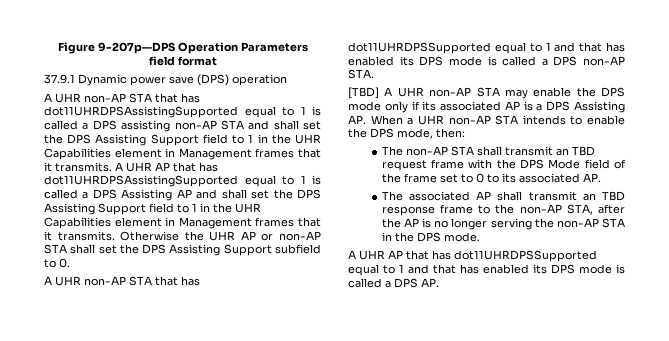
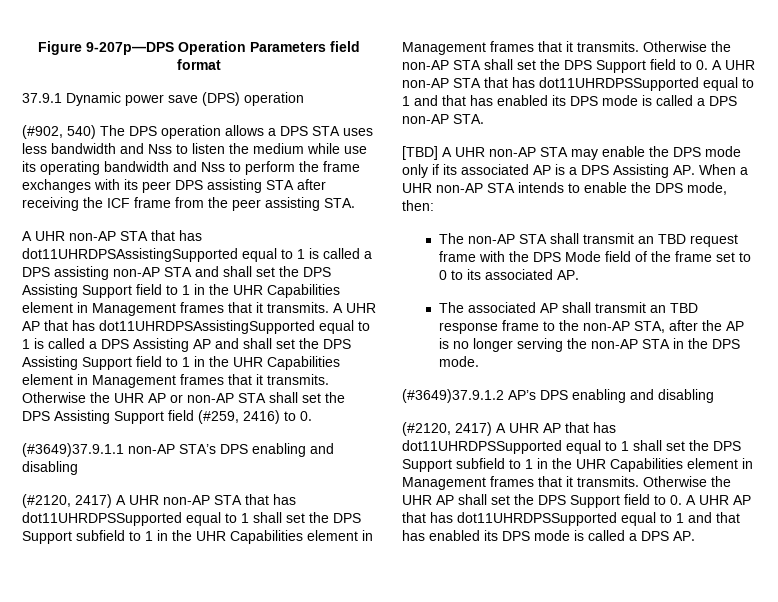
+ (#902, 540) The DPS operation allows a DPS STA uses less bandwidth and Nss to listen the medium while use its operating bandwidth and Nss to perform the frame exchanges with its peer DPS assisting STA after receiving the ICF frame from the peer assisting STA.
- Otherwise the UHR AP or non-AP STA shall set the DPS Assisting Support subfield to 0.
+ Otherwise the UHR AP or non-AP STA shall set the DPS Assisting Support field (#259, 2416) to 0.
- A UHR non-AP STA that has dot11UHRDPSSupported equal to 1 and that has enabled its DPS mode is called a DPS non-AP STA.
+ (#3649)37.9.1.1 non-AP STA’s DPS enabling and disabling
+ (#2120, 2417) A UHR non-AP STA that has dot11UHRDPSSupported equal to 1 shall set the DPS Support subfield to 1 in the UHR Capabilities element in Management frames that it transmits. Otherwise the non-AP STA shall set the DPS Support field to 0. A UHR non-AP STA that has dot11UHRDPSSupported equal to 1 and that has enabled its DPS mode is called a DPS non-AP STA.
- A UHR AP that has dot11UHRDPSSupported equal to 1 and that has enabled its DPS mode is called a DPS AP.
+ (#3649)37.9.1.2 AP’s DPS enabling and disabling
+ (#2120, 2417) A UHR AP that has dot11UHRDPSSupported equal to 1 shall set the DPS Support subfield to 1 in the UHR Capabilities element in Management frames that it transmits. Otherwise the UHR AP shall set the DPS Support field to 0. A UHR AP that has dot11UHRDPSSupported equal to 1 and that has enabled its DPS mode is called a DPS AP.

